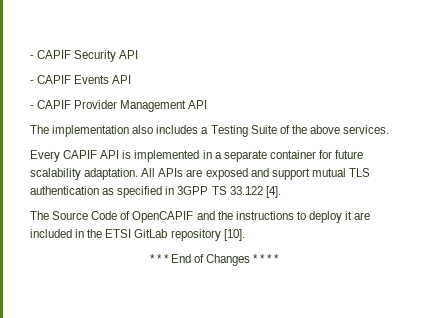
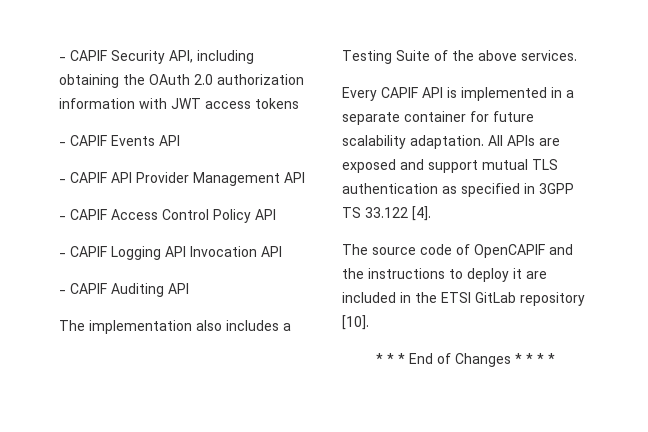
- - CAPIF Security API
+ - CAPIF Security API, including obtaining the OAuth 2.0 authorization information with JWT access tokens
- - CAPIF Provider Management API
+ - CAPIF API Provider Management API
+ - CAPIF Access Control Policy API
+ - CAPIF Logging API Invocation API
+ - CAPIF Auditing API
- The Source Code of OpenCAPIF and the instructions to deploy it are included in the ETSI GitLab repository [10].
+ The source code of OpenCAPIF and the instructions to deploy it are included in the ETSI GitLab repository [10].

